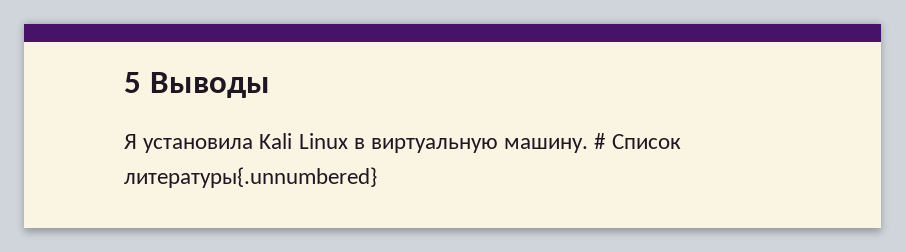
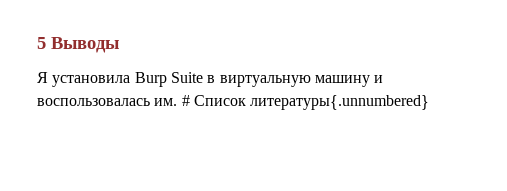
- Я установила Kali Linux в виртуальную машину. # Список литературы{.unnumbered}
+ Я установила Burp Suite в виртуальную машину и воспользовалась им. # Список литературы{.unnumbered}

